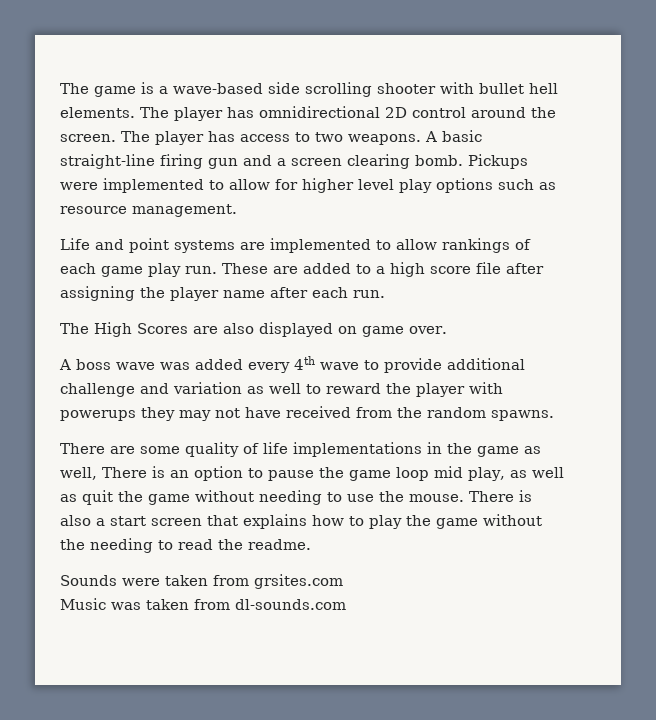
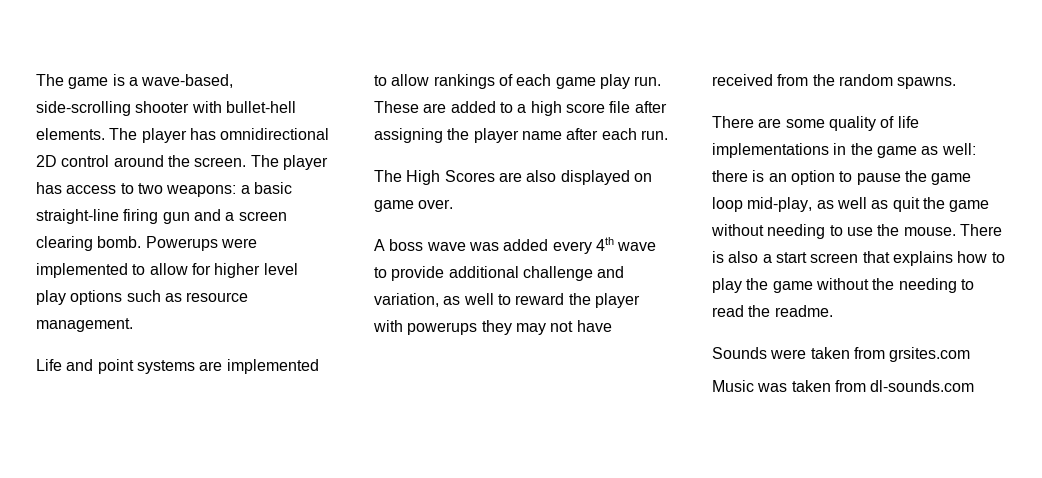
- The game is a wave-based side scrolling shooter with bullet hell elements.
+ The game is a wave-based, side-scrolling shooter with bullet-hell elements.
- The player has access to two weapons. A basic straight-line firing gun and a screen clearing bomb.
+ The player has access to two weapons: a basic straight-line firing gun and a screen clearing bomb.
- Pickups were implemented to allow for higher level play options such as resource management.
+ Powerups were implemented to allow for higher level play options such as resource management.
- A boss wave was added every 4th wave to provide additional challenge and variation as well to reward the player with powerups they may not have received from the random spawns.
+ A boss wave was added every 4th wave to provide additional challenge and variation, as well to reward the player with powerups they may not have received from the random spawns.
- There are some quality of life implementations in the game as well, There is an option to pause the game loop mid play, as well as quit the game without needing to use the mouse.
+ There are some quality of life implementations in the game as well: there is an option to pause the game loop mid-play, as well as quit the game without needing to use the mouse.

